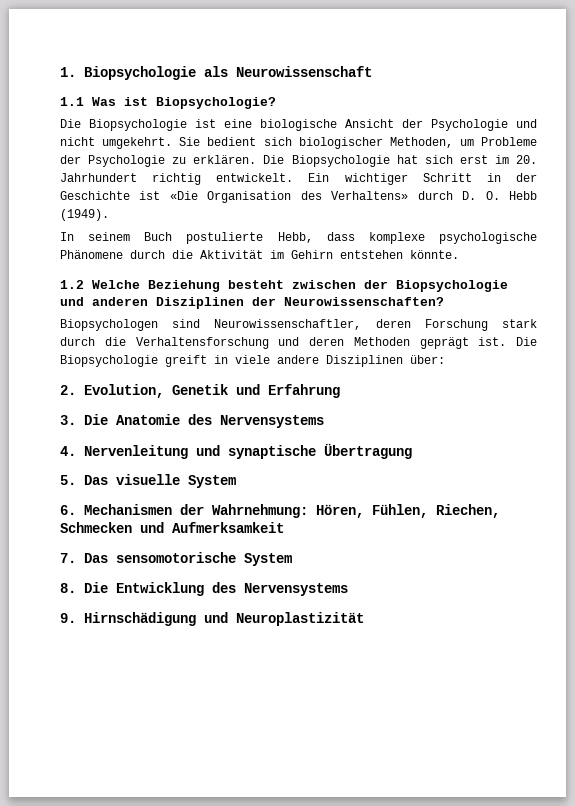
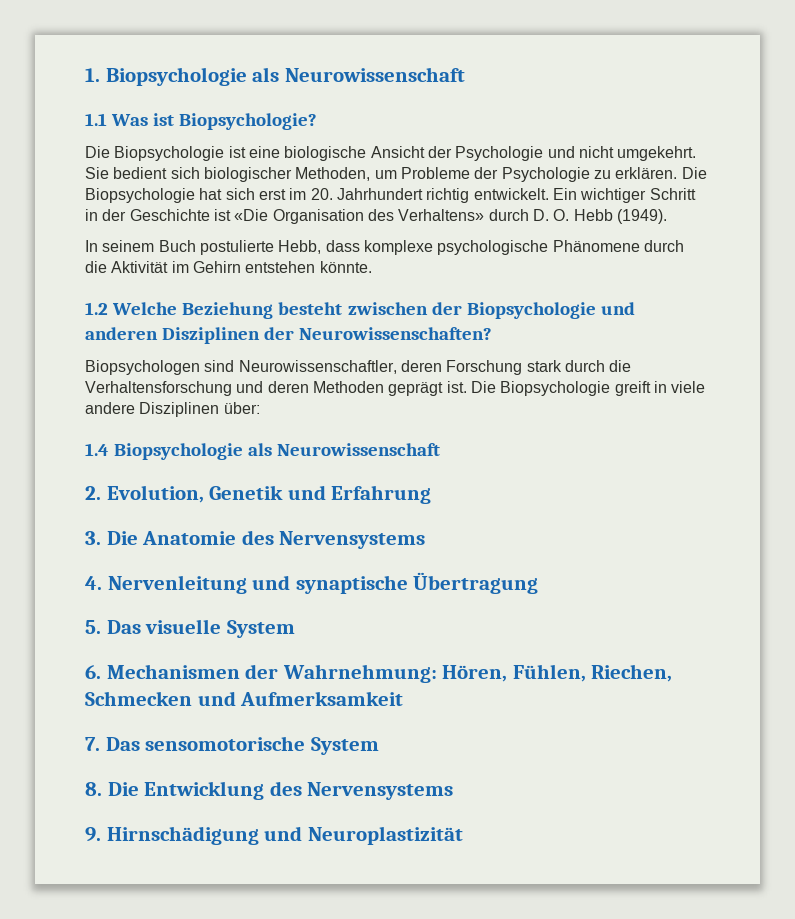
+ 1.4 Biopsychologie als Neurowissenschaft

